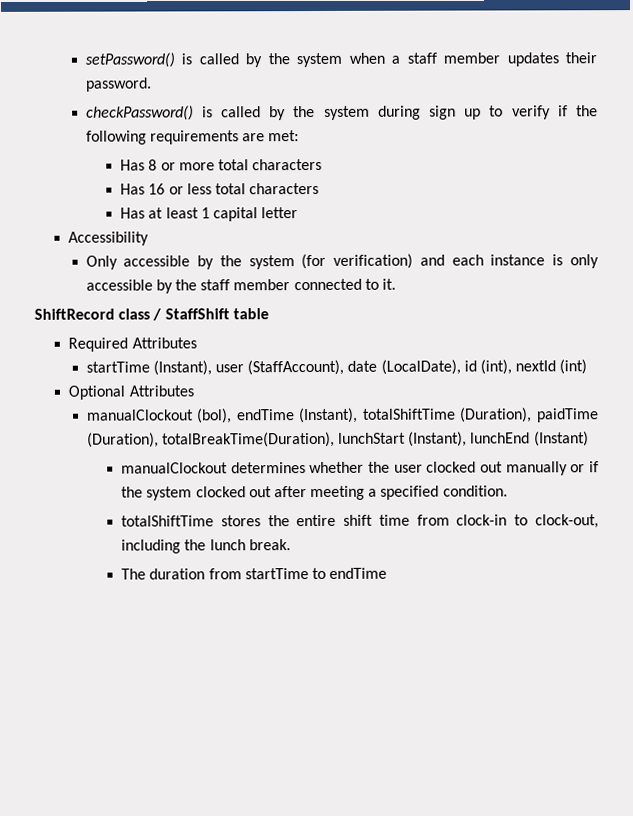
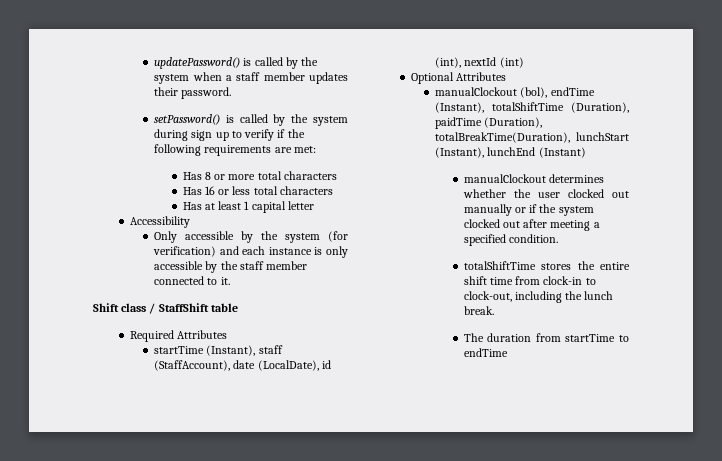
- setPassword() is called by the system when a staff member updates their password.
+ updatePassword() is called by the system when a staff member updates their password.
- checkPassword() is called by the system during sign up to verify if the following requirements are met:
+ setPassword() is called by the system during sign up to verify if the following requirements are met:
- ShiftRecord class / StaffShift table
+ Shift class / StaffShift table
- startTime (Instant), user (StaffAccount), date (LocalDate), id (int), nextId (int)
+ startTime (Instant), staff (StaffAccount), date (LocalDate), id (int), nextId (int)

